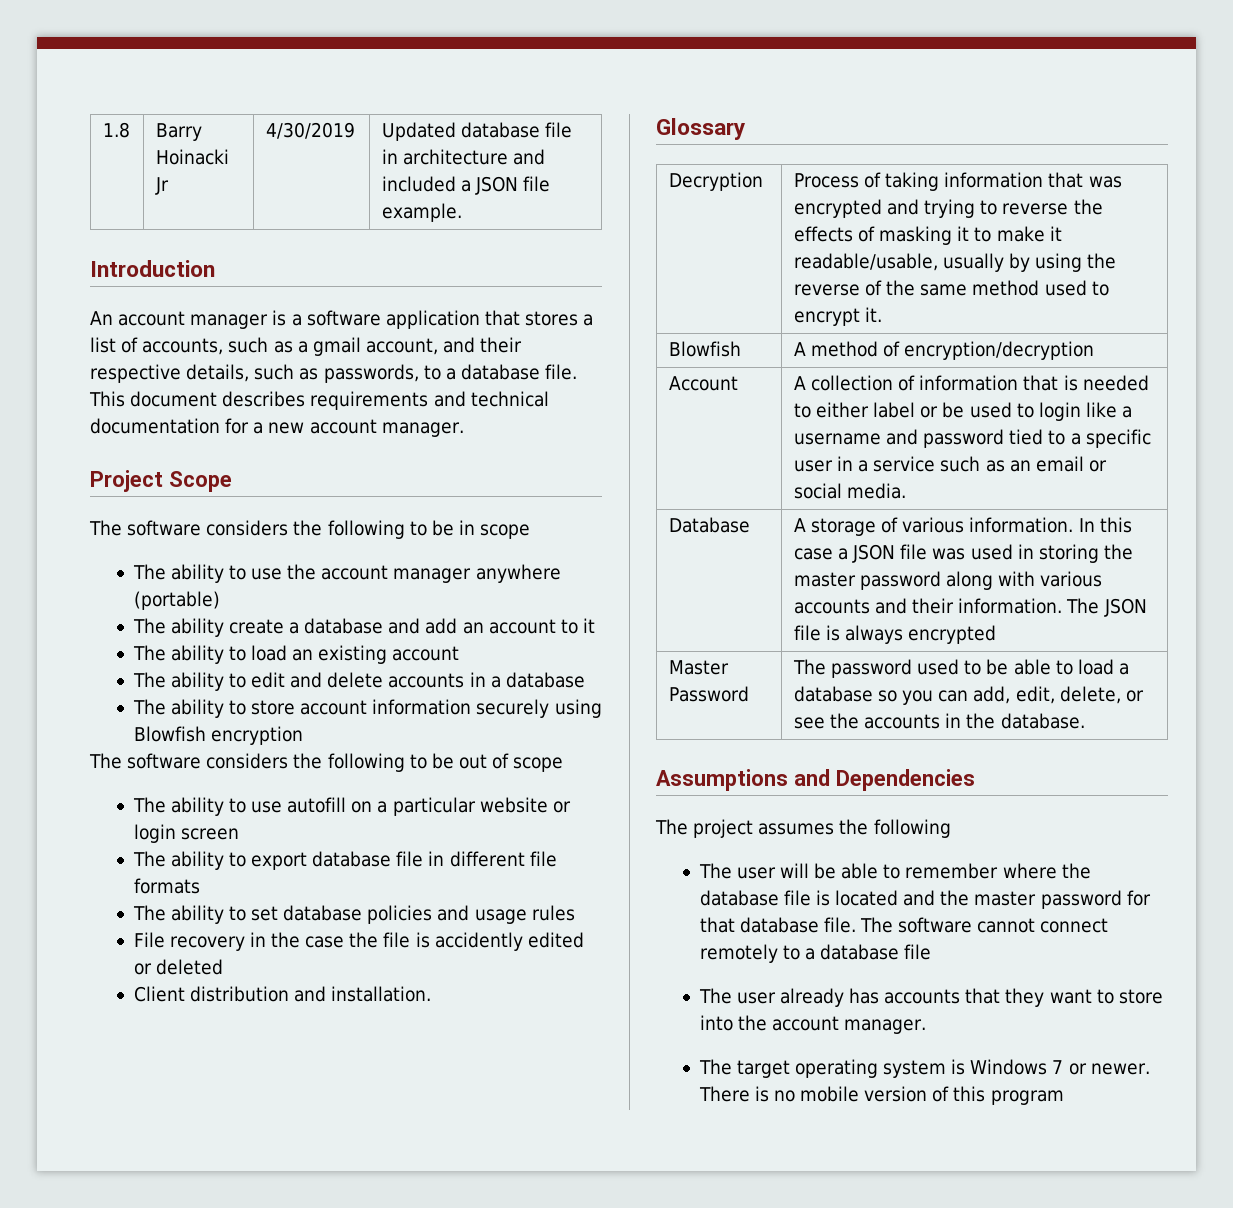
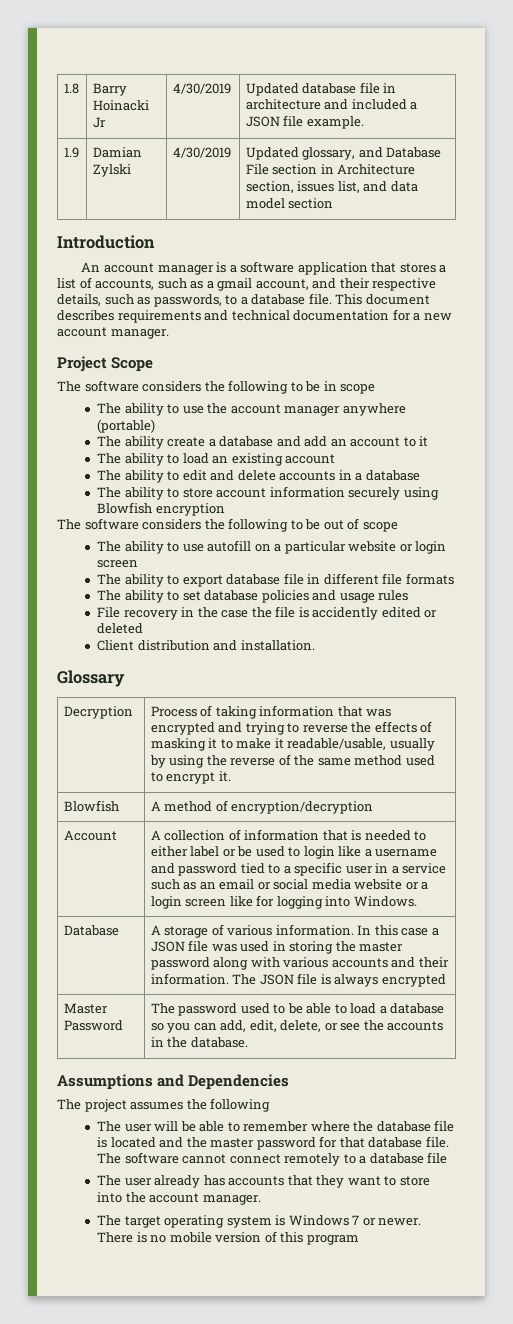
+ 1.9 | Damian Zylski | 4/30/2019 | Updated glossary, and Database File section in Architecture section, issues list, and data model section
- A collection of information that is needed to either label or be used to login like a username and password tied to a specific user in a service such as an email or social media.
+ A collection of information that is needed to either label or be used to login like a username and password tied to a specific user in a service such as an email or social media website or a login screen like for logging into Windows.

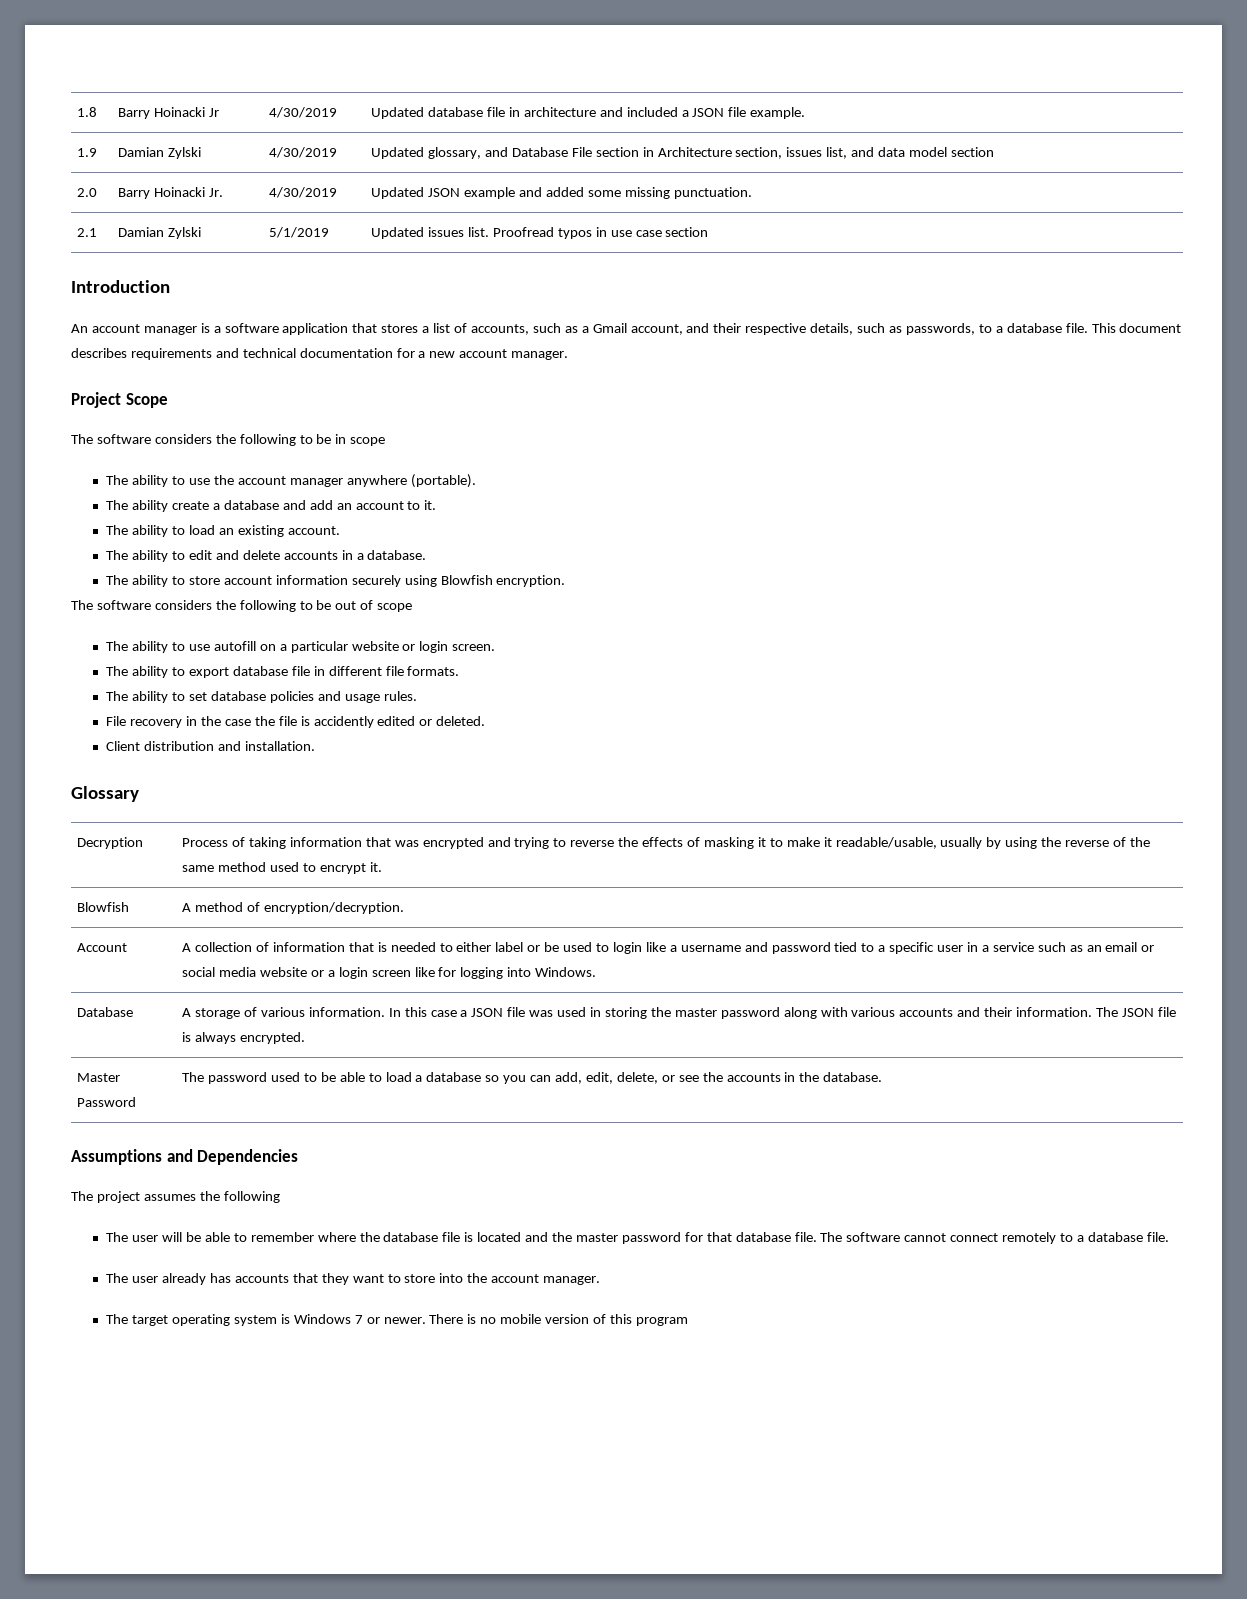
+ 2.0 | Barry Hoinacki Jr. | 4/30/2019 | Updated JSON example and added some missing punctuation.
+ 2.1 | Damian Zylski | 5/1/2019 | Updated issues list. Proofread typos in use case section
- An account manager is a software application that stores a list of accounts, such as a gmail account, and their respective details, such as passwords, to a database file.
+ An account manager is a software application that stores a list of accounts, such as a Gmail account, and their respective details, such as passwords, to a database file.
- The ability to use the account manager anywhere (portable)
+ The ability to use the account manager anywhere (portable).
- The ability create a database and add an account to it
+ The ability create a database and add an account to it.
- The ability to load an existing account
+ The ability to load an existing account.
- The ability to edit and delete accounts in a database
+ The ability to edit and delete accounts in a database.
- The ability to store account information securely using Blowfish encryption
+ The ability to store account information securely using Blowfish encryption.
- The ability to use autofill on a particular website or login screen
+ The ability to use autofill on a particular website or login screen.
- The ability to export database file in different file formats
+ The ability to export database file in different file formats.
- The ability to set database policies and usage rules
+ The ability to set database policies and usage rules.
- File recovery in the case the file is accidently edited or deleted
+ File recovery in the case the file is accidently edited or deleted.
- Blowfish | A method of encryption/decryption
+ Blowfish | A method of encryption/decryption.
- Database | A storage of various information. In this case a JSON file was used in storing the master password along with various accounts and their information. The JSON file is always encrypted
+ Database | A storage of various information. In this case a JSON file was used in storing the master password along with various accounts and their information. The JSON file is always encrypted.
- The software cannot connect remotely to a database file
+ The software cannot connect remotely to a database file.

